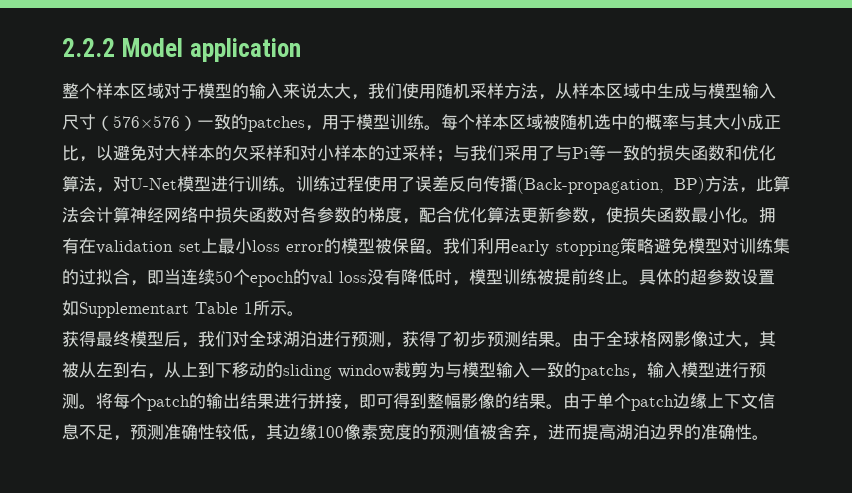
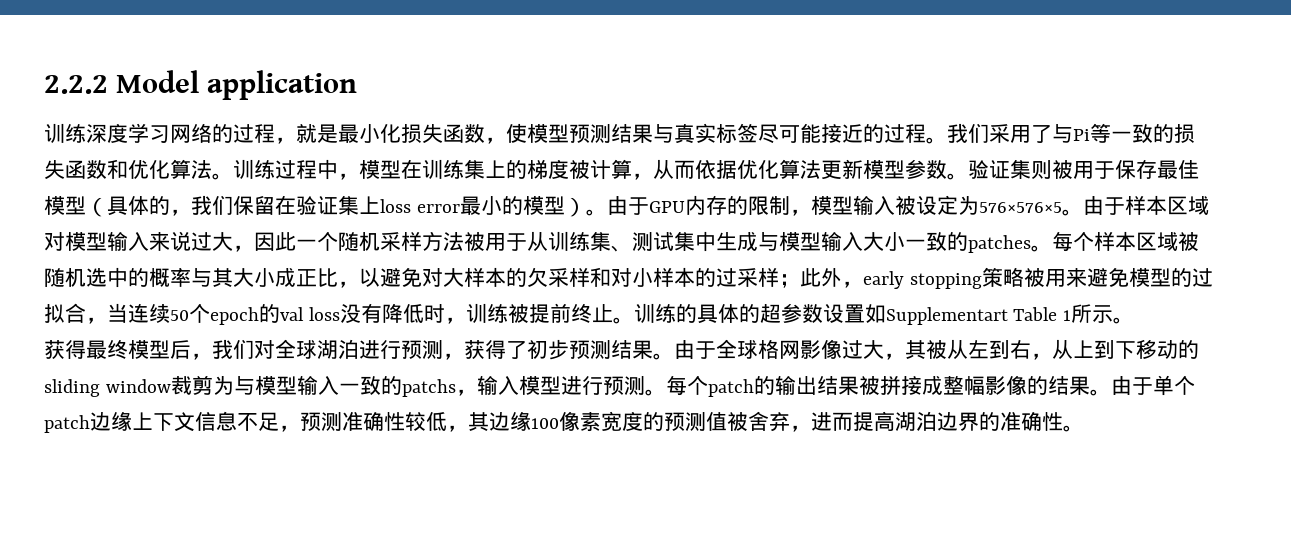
- 整个样本区域对于模型的输入来说太大，我们使用随机采样方法，从样本区域中生成与模型输入尺寸（576×576）一致的patches，用于模型训练。
+ 训练深度学习网络的过程，就是最小化损失函数，使模型预测结果与真实标签尽可能接近的过程。我们采用了与Pi等一致的损失函数和优化算法。训练过程中，模型在训练集上的梯度被计算，从而依据优化算法更新模型参数。验证集则被用于保存最佳模型（具体的，我们保留在验证集上loss error最小的模型）。由于GPU内存的限制，模型输入被设定为576×576×5。由于样本区域对模型输入来说过大，因此一个随机采样方法被用于从训练集、测试集中生成与模型输入大小一致的patches。
- 每个样本区域被随机选中的概率与其大小成正比，以避免对大样本的欠采样和对小样本的过采样；与我们采用了与Pi等一致的损失函数和优化算法，对U-Net模型进行训练。训练过程使用了误差反向传播(Back-propagation, BP)方法，此算法会计算神经网络中损失函数对各参数的梯度，配合优化算法更新参数，使损失函数最小化。拥有在validation set上最小loss error的模型被保留。我们利用early stopping策略避免模型对训练集的过拟合，即当连续50个epoch的val loss没有降低时，模型训练被提前终止。
+ 每个样本区域被随机选中的概率与其大小成正比，以避免对大样本的欠采样和对小样本的过采样；此外，early stopping策略被用来避免模型的过拟合，当连续50个epoch的val loss没有降低时，训练被提前终止。
- 具体的超参数设置如Supplementart Table 1所示。
+ 训练的具体的超参数设置如Supplementart Table 1所示。
- 将每个patch的输出结果进行拼接，即可得到整幅影像的结果。
+ 每个patch的输出结果被拼接成整幅影像的结果。

